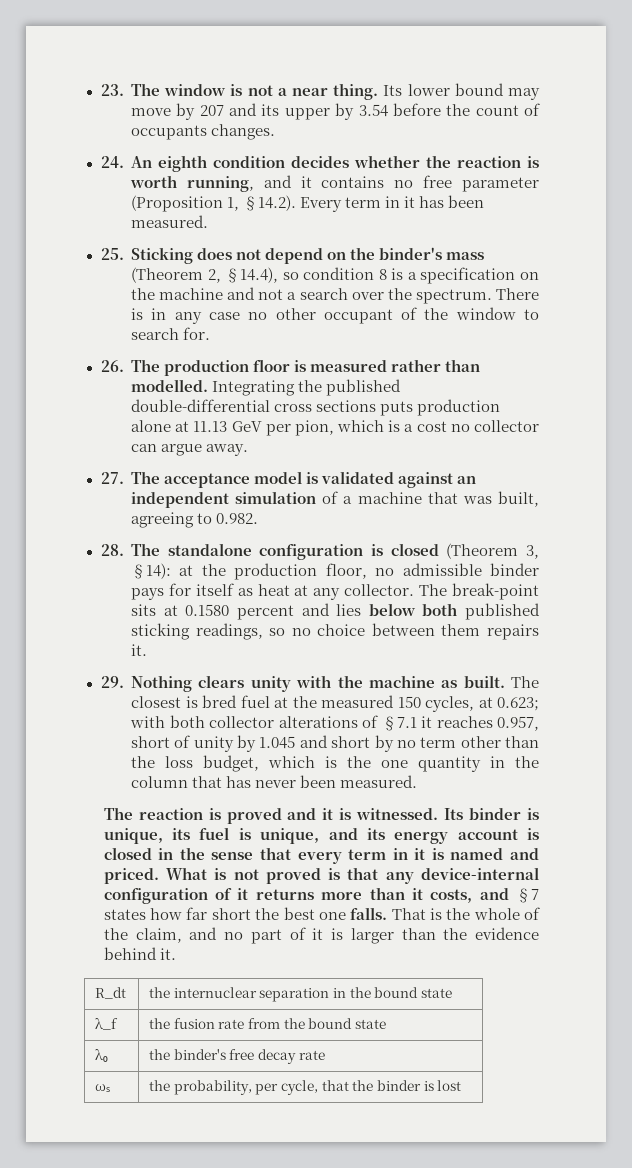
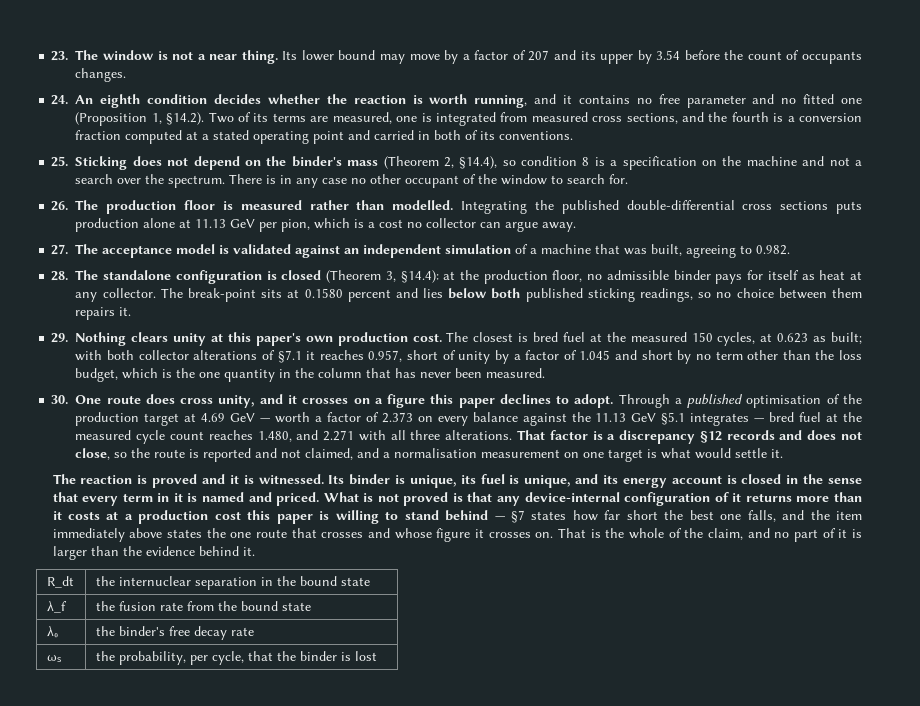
- Its lower bound may move by 207 and its upper by 3.54 before the count of occupants changes.
+ Its lower bound may move by a factor of 207 and its upper by 3.54 before the count of occupants changes.
- 24. An eighth condition decides whether the reaction is worth running, and it contains no free parameter (Proposition 1, §14.2). Every term in it has been measured.
+ 24. An eighth condition decides whether the reaction is worth running, and it contains no free parameter and no fitted one (Proposition 1, §14.2). Two of its terms are measured, one is integrated from measured cross sections, and the fourth is a conversion fraction computed at a stated operating point and carried in both of its conventions.
- 28. The standalone configuration is closed (Theorem 3, §14): at the production floor, no admissible binder pays for itself as heat at any collector.
+ 28. The standalone configuration is closed (Theorem 3, §14.4): at the production floor, no admissible binder pays for itself as heat at any collector.
- 29. Nothing clears unity with the machine as built.
+ 29. Nothing clears unity at this paper's own production cost.
- The closest is bred fuel at the measured 150 cycles, at 0.623; with both collector alterations of §7.1 it reaches 0.957, short of unity by 1.045 and short by no term other than the loss budget, which is the one quantity in the column that has never been measured.
+ The closest is bred fuel at the measured 150 cycles, at 0.623 as built; with both collector alterations of §7.1 it reaches 0.957, short of unity by a factor of 1.045 and short by no term other than the loss budget, which is the one quantity in the column that has never been measured.
+ 30. One route does cross unity, and it crosses on a figure this paper declines to adopt. Through a published optimisation of the production target at 4.69 GeV — worth a factor of 2.373 on every balance against the 11.13 GeV §5.1 integrates — bred fuel at the measured cycle count reaches 1.480, and 2.271 with all three alterations. That factor is a discrepancy §12 records and does not close, so the route is reported and not claimed, and a normalisation measurement on one target is what would settle it.
- What is not proved is that any device-internal configuration of it returns more than it costs, and §7 states how far short the best one falls.
+ What is not proved is that any device-internal configuration of it returns more than it costs at a production cost this paper is willing to stand behind — §7 states how far short the best one falls, and the item immediately above states the one route that crosses and whose figure it crosses on.

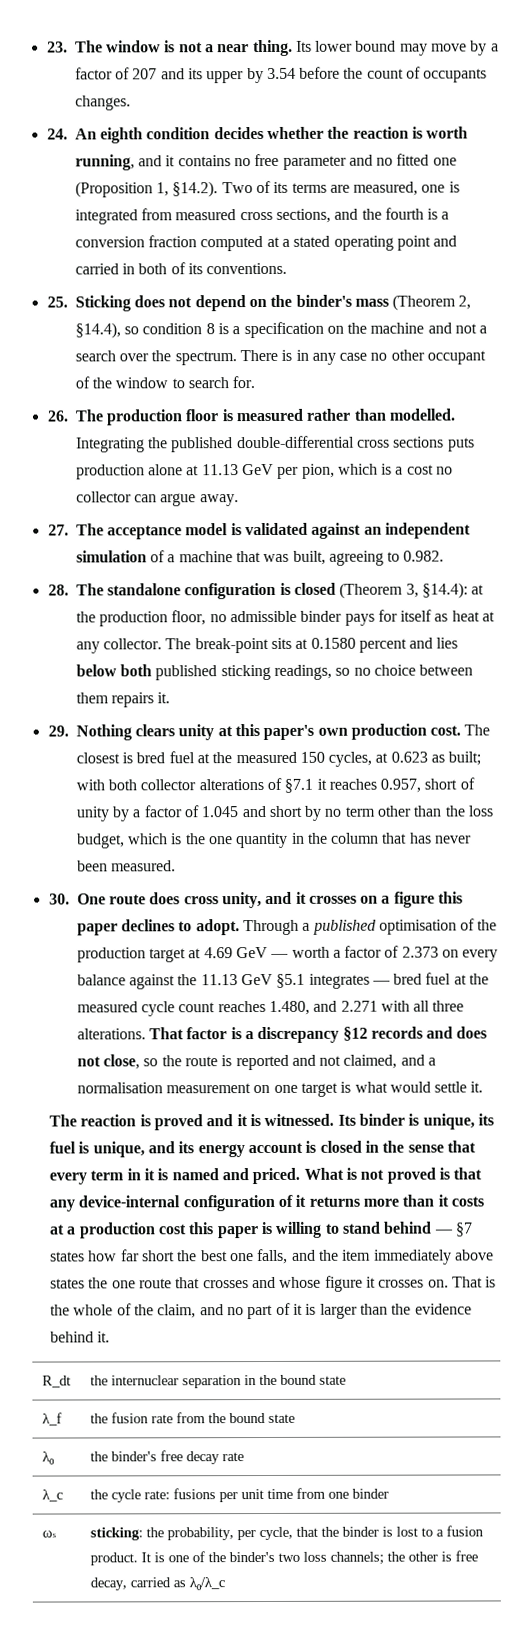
+ λ_c | the cycle rate: fusions per unit time from one binder
- ωₛ | the probability, per cycle, that the binder is lost
+ ωₛ | sticking: the probability, per cycle, that the binder is lost to a fusion product. It is one of the binder's two loss channels; the other is free decay, carried as λ₀/λ_c

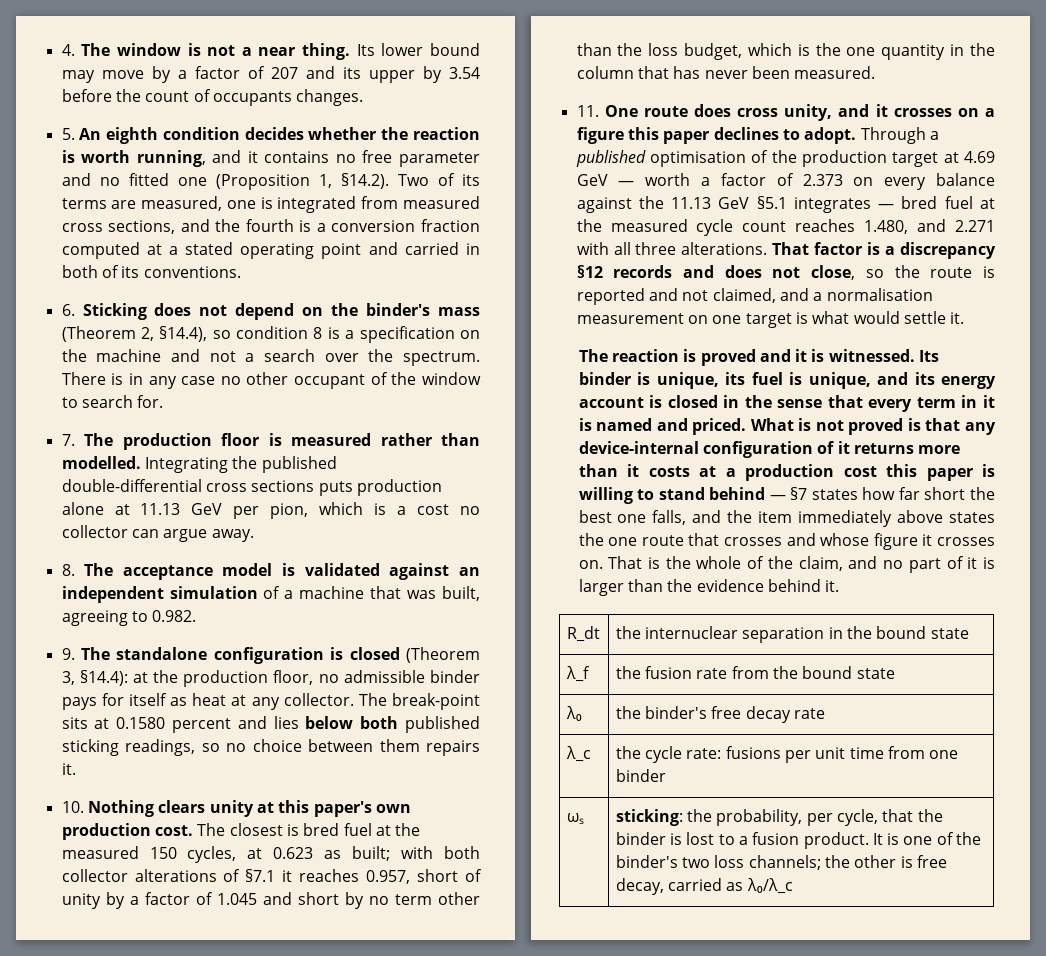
- 23. The window is not a near thing.
+ 4. The window is not a near thing.
- 24. An eighth condition decides whether the reaction is worth running, and it contains no free parameter and no fitted one (Proposition 1, §14.2). Two of its terms are measured, one is integrated from measured cross sections, and the fourth is a conversion fraction computed at a stated operating point and carried in both of its conventions.
+ 5. An eighth condition decides whether the reaction is worth running, and it contains no free parameter and no fitted one (Proposition 1, §14.2). Two of its terms are measured, one is integrated from measured cross sections, and the fourth is a conversion fraction computed at a stated operating point and carried in both of its conventions.
- 25. Sticking does not depend on the binder's mass (Theorem 2, §14.4), so condition 8 is a specification on the machine and not a search over the spectrum.
+ 6. Sticking does not depend on the binder's mass (Theorem 2, §14.4), so condition 8 is a specification on the machine and not a search over the spectrum.
- 26. The production floor is measured rather than modelled.
+ 7. The production floor is measured rather than modelled.
- 27. The acceptance model is validated against an independent simulation of a machine that was built, agreeing to 0.982.
+ 8. The acceptance model is validated against an independent simulation of a machine that was built, agreeing to 0.982.
- 28. The standalone configuration is closed (Theorem 3, §14.4): at the production floor, no admissible binder pays for itself as heat at any collector.
+ 9. The standalone configuration is closed (Theorem 3, §14.4): at the production floor, no admissible binder pays for itself as heat at any collector.
- 29. Nothing clears unity at this paper's own production cost.
+ 10. Nothing clears unity at this paper's own production cost.
- 30. One route does cross unity, and it crosses on a figure this paper declines to adopt.
+ 11. One route does cross unity, and it crosses on a figure this paper declines to adopt.

